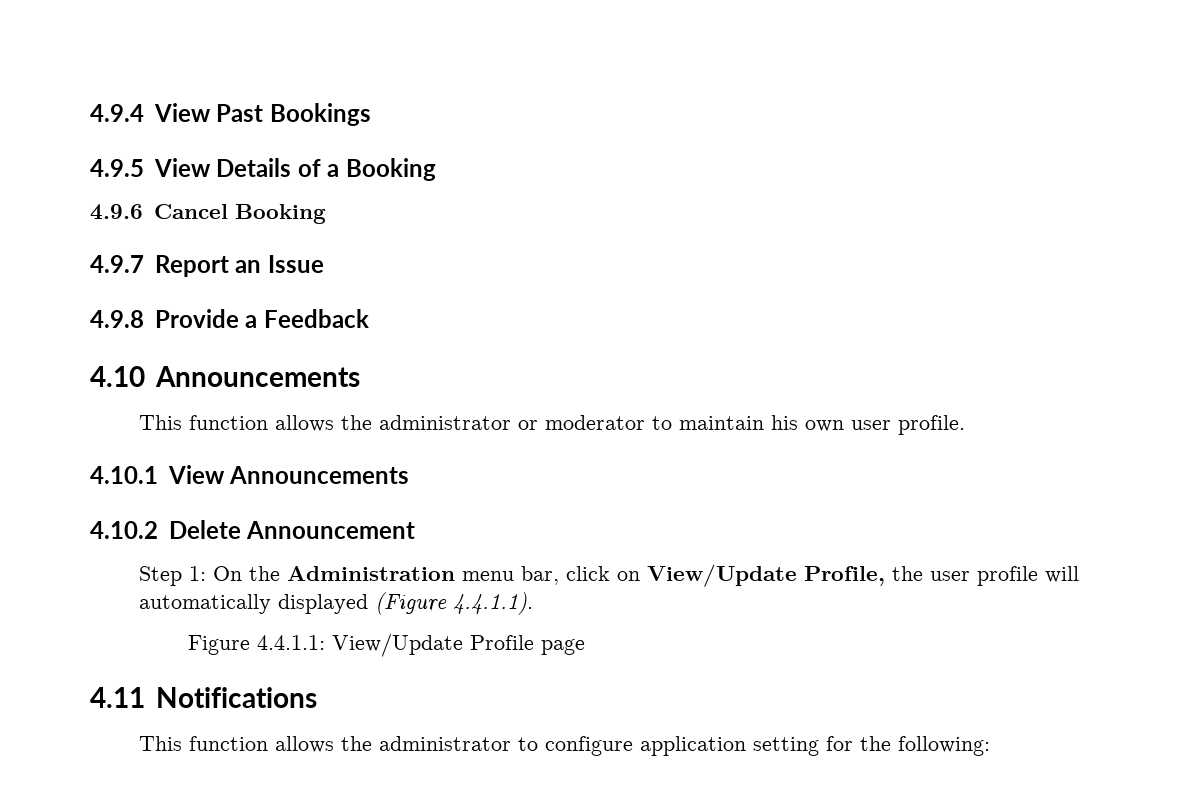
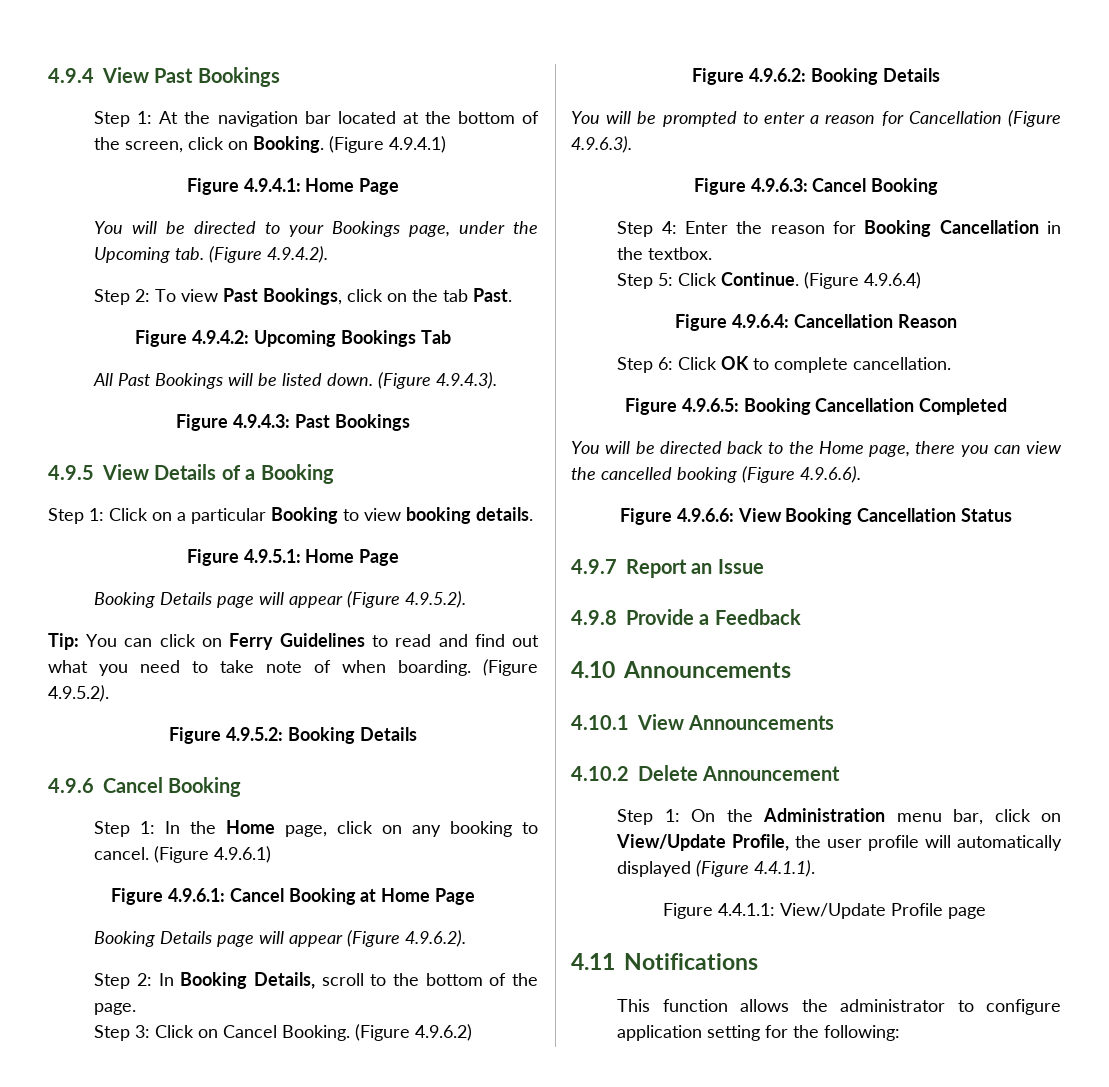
+ Step 1: At the navigation bar located at the bottom of the screen, click on Booking. (Figure 4.9.4.1)
+ Figure 4.9.4.1: Home Page
+ You will be directed to your Bookings page, under the Upcoming tab. (Figure 4.9.4.2).
+ Step 2: To view Past Bookings, click on the tab Past.
+ Figure 4.9.4.2: Upcoming Bookings Tab
+ All Past Bookings will be listed down. (Figure 4.9.4.3).
+ Figure 4.9.4.3: Past Bookings
+ Step 1: Click on a particular Booking to view booking details.
+ Figure 4.9.5.1: Home Page
+ Booking Details page will appear (Figure 4.9.5.2).
+ Tip: You can click on Ferry Guidelines to read and find out what you need to take note of when boarding. (Figure 4.9.5.2).
+ Figure 4.9.5.2: Booking Details
  4.9.6 Cancel Booking
+ Step 1: In the Home page, click on any booking to cancel. (Figure 4.9.6.1)
+ Figure 4.9.6.1: Cancel Booking at Home Page
+ Booking Details page will appear (Figure 4.9.6.2).
+ Step 2: In Booking Details, scroll to the bottom of the page.
+ Step 3: Click on Cancel Booking. (Figure 4.9.6.2)
+ Figure 4.9.6.2: Booking Details
+ You will be prompted to enter a reason for Cancellation (Figure 4.9.6.3).
+ Figure 4.9.6.3: Cancel Booking
+ Step 4: Enter the reason for Booking Cancellation in the textbox.
+ Step 5: Click Continue. (Figure 4.9.6.4)
+ Figure 4.9.6.4: Cancellation Reason
+ Step 6: Click OK to complete cancellation.
+ Figure 4.9.6.5: Booking Cancellation Completed
+ You will be directed back to the Home page, there you can view the cancelled booking (Figure 4.9.6.6).
+ Figure 4.9.6.6: View Booking Cancellation Status
- This function allows the administrator or moderator to maintain his own user profile.

